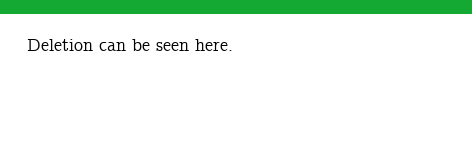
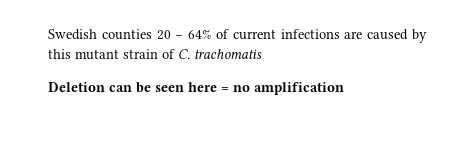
- Deletion can be seen here.
+ Swedish counties 20 – 64% of current infections are caused by this mutant strain of C. trachomatis
+ Deletion can be seen here = no amplification

